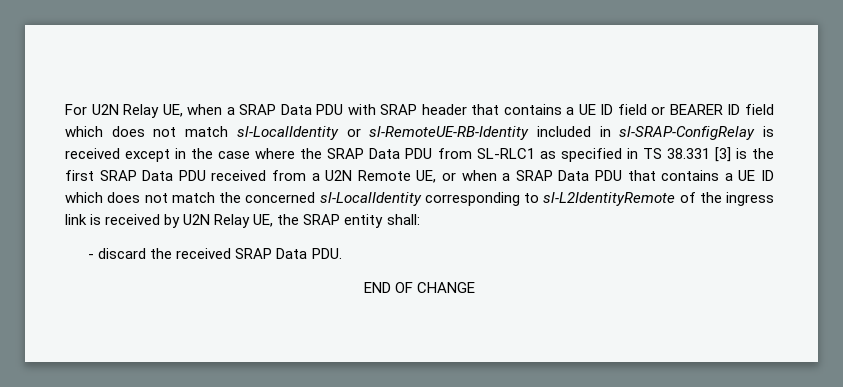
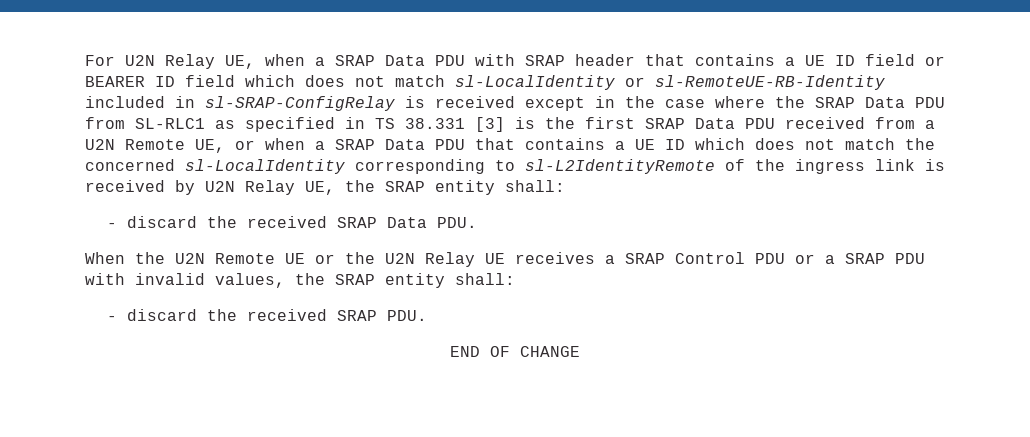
+ When the U2N Remote UE or the U2N Relay UE receives a SRAP Control PDU or a SRAP PDU with invalid values, the SRAP entity shall:
+ - discard the received SRAP PDU.

